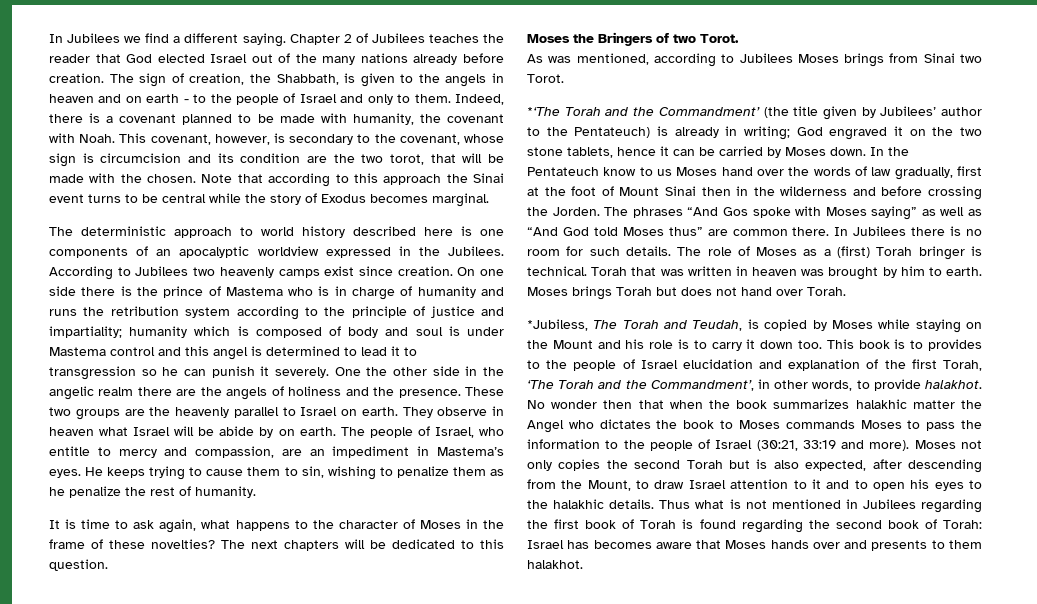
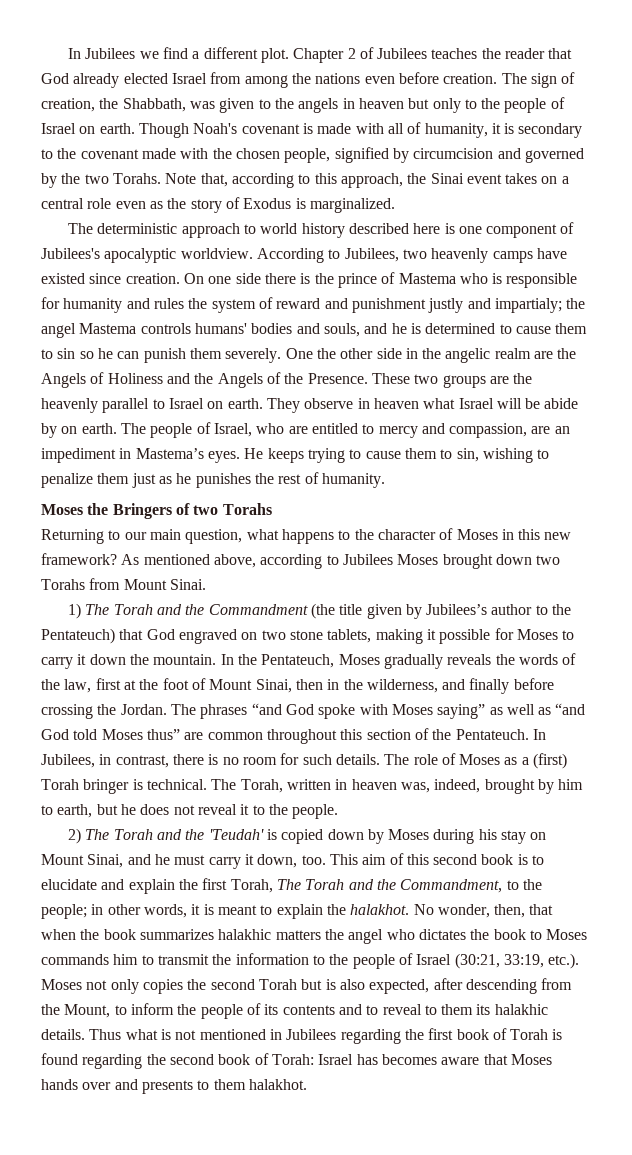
- In Jubilees we find a different saying.
+ In Jubilees we find a different plot.
- Chapter 2 of Jubilees teaches the reader that God elected Israel out of the many nations already before creation.
+ Chapter 2 of Jubilees teaches the reader that God already elected Israel from among the nations even before creation.
- The sign of creation, the Shabbath, is given to the angels in heaven and on earth - to the people of Israel and only to them. Indeed, there is a covenant planned to be made with humanity, the covenant with Noah. This covenant, however, is secondary to the covenant, whose sign is circumcision and its condition are the two torot, that will be made with the chosen. Note that according to this approach the Sinai event turns to be central while the story of Exodus becomes marginal.
+ The sign of creation, the Shabbath, was given to the angels in heaven but only to the people of Israel on earth. Though Noah's covenant is made with all of humanity, it is secondary to the covenant made with the chosen people, signified by circumcision and governed by the two Torahs. Note that, according to this approach, the Sinai event takes on a central role even as the story of Exodus is marginalized.
- The deterministic approach to world history described here is one components of an apocalyptic worldview expressed in the Jubilees.
+ The deterministic approach to world history described here is one component of Jubilees's apocalyptic worldview.
- According to Jubilees two heavenly camps exist since creation.
+ According to Jubilees, two heavenly camps have existed since creation.
- On one side there is the prince of Mastema who is in charge of humanity and runs the retribution system according to the principle of justice and impartiality; humanity which is composed of body and soul is under Mastema control and this angel is determined to lead it to transgression so he can punish it severely.
+ On one side there is the prince of Mastema who is responsible for humanity and rules the system of reward and punishment justly and impartialy; the angel Mastema controls humans' bodies and souls, and he is determined to cause them to sin so he can punish them severely.
- One the other side in the angelic realm there are the angels of holiness and the presence.
+ One the other side in the angelic realm are the Angels of Holiness and the Angels of the Presence.
- The people of Israel, who entitle to mercy and compassion, are an impediment in Mastema’s eyes.
+ The people of Israel, who are entitled to mercy and compassion, are an impediment in Mastema’s eyes.
- He keeps trying to cause them to sin, wishing to penalize them as he penalize the rest of humanity.
+ He keeps trying to cause them to sin, wishing to penalize them just as he punishes the rest of humanity.
- It is time to ask again, what happens to the character of Moses in the frame of these novelties? The next chapters will be dedicated to this question.
- Moses the Bringers of two Torot.
- As was mentioned, according to Jubilees Moses brings from Sinai two Torot.
- *‘The Torah and the Commandment’ (the title given by Jubilees’ author to the Pentateuch) is already in writing; God engraved it on the two stone tablets, hence it can be carried by Moses down. In the Pentateuch know to us Moses hand over the words of law gradually, first at the foot of Mount Sinai then in the wilderness and before crossing the Jorden.
+ Moses the Bringers of two Torahs
+ Returning to our main question, what happens to the character of Moses in this new framework? As mentioned above, according to Jubilees Moses brought down two Torahs from Mount Sinai.
+ 1) The Torah and the Commandment (the title given by Jubilees’s author to the Pentateuch) that God engraved on two stone tablets, making it possible for Moses to carry it down the mountain. In the Pentateuch, Moses gradually reveals the words of the law, first at the foot of Mount Sinai, then in the wilderness, and finally before crossing the Jordan.
- The phrases “And Gos spoke with Moses saying” as well as “And God told Moses thus” are common there. In Jubilees there is no room for such details.
+ The phrases “and God spoke with Moses saying” as well as “and God told Moses thus” are common throughout this section of the Pentateuch. In Jubilees, in contrast, there is no room for such details.
- Torah that was written in heaven was brought by him to earth. Moses brings Torah but does not hand over Torah.
- *Jubiless, The Torah and Teudah, is copied by Moses while staying on the Mount and his role is to carry it down too.
+ The Torah, written in heaven was, indeed, brought by him to earth, but he does not reveal it to the people.
+ 2) The Torah and the 'Teudah' is copied down by Moses during his stay on Mount Sinai, and he must carry it down, too.
- This book is to provides to the people of Israel elucidation and explanation of the first Torah, ‘The Torah and the Commandment’, in other words, to provide halakhot. No wonder then that when the book summarizes halakhic matter the Angel who dictates the book to Moses commands Moses to pass the information to the people of Israel (30:21, 33:19 and more). Moses not only copies the second Torah but is also expected, after descending from the Mount, to draw Israel attention to it and to open his eyes to the halakhic details.
+ This aim of this second book is to elucidate and explain the first Torah, The Torah and the Commandment, to the people; in other words, it is meant to explain the halakhot. No wonder, then, that when the book summarizes halakhic matters the angel who dictates the book to Moses commands him to transmit the information to the people of Israel (30:21, 33:19, etc.). Moses not only copies the second Torah but is also expected, after descending from the Mount, to inform the people of its contents and to reveal to them its halakhic details.

